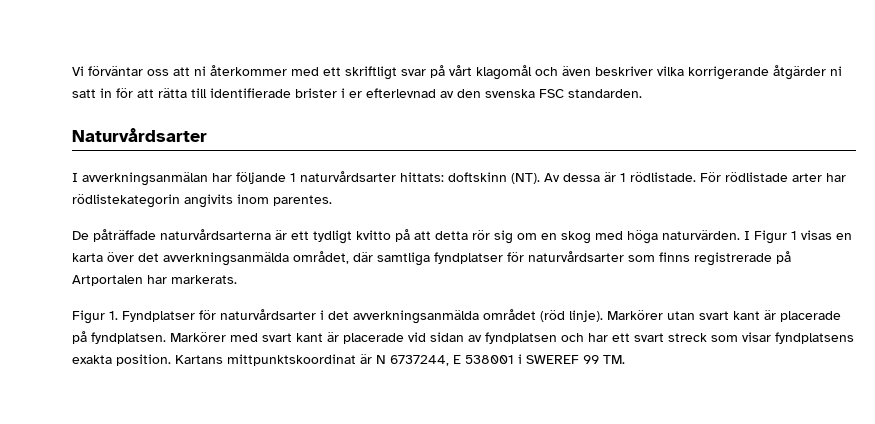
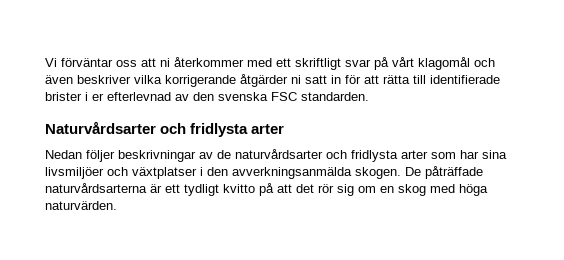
- Naturvårdsarter
- I avverkningsanmälan har följande 1 naturvårdsarter hittats: doftskinn (NT). Av dessa är 1 rödlistade. För rödlistade arter har rödlistekategorin angivits inom parentes.
- De påträffade naturvårdsarterna är ett tydligt kvitto på att detta rör sig om en skog med höga naturvärden. I Figur 1 visas en karta över det avverkningsanmälda området, där samtliga fyndplatser för naturvårdsarter som finns registrerade på Artportalen har markerats.
- Figur 1. Fyndplatser för naturvårdsarter i det avverkningsanmälda området (röd linje). Markörer utan svart kant är placerade på fyndplatsen. Markörer med svart kant är placerade vid sidan av fyndplatsen och har ett svart streck som visar fyndplatsens exakta position. Kartans mittpunktskoordinat är N 6737244, E 538001 i SWEREF 99 TM.
+ Naturvårdsarter och fridlysta arter
+ Nedan följer beskrivningar av de naturvårdsarter och fridlysta arter som har sina livsmiljöer och växtplatser i den avverkningsanmälda skogen. De påträffade naturvårdsarterna är ett tydligt kvitto på att det rör sig om en skog med höga naturvärden.

